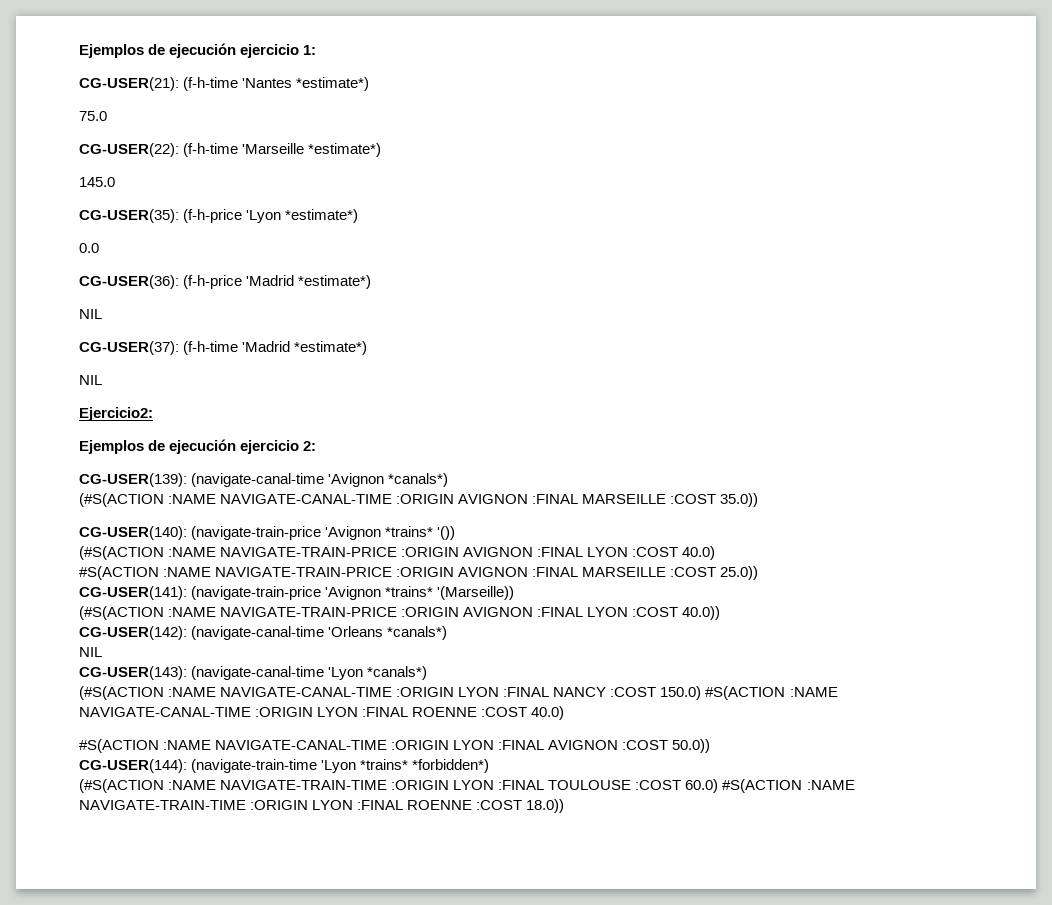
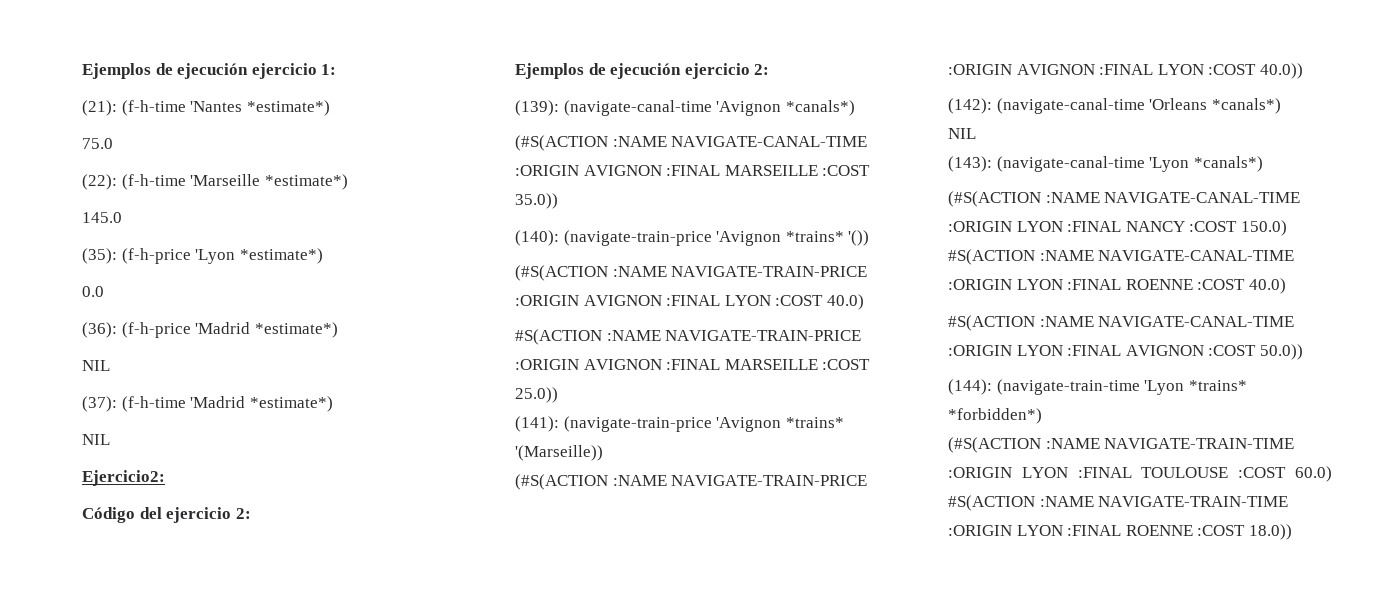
- CG-USER(21): (f-h-time 'Nantes *estimate*)
+ (21): (f-h-time 'Nantes *estimate*)
- CG-USER(22): (f-h-time 'Marseille *estimate*)
+ (22): (f-h-time 'Marseille *estimate*)
- CG-USER(35): (f-h-price 'Lyon *estimate*)
+ (35): (f-h-price 'Lyon *estimate*)
- CG-USER(36): (f-h-price 'Madrid *estimate*)
+ (36): (f-h-price 'Madrid *estimate*)
- CG-USER(37): (f-h-time 'Madrid *estimate*)
+ (37): (f-h-time 'Madrid *estimate*)
+ Código del ejercicio 2:
- CG-USER(139): (navigate-canal-time 'Avignon *canals*)
+ (139): (navigate-canal-time 'Avignon *canals*)
- CG-USER(140): (navigate-train-price 'Avignon *trains* '())
+ (140): (navigate-train-price 'Avignon *trains* '())
- CG-USER(141): (navigate-train-price 'Avignon *trains* '(Marseille))
+ (141): (navigate-train-price 'Avignon *trains* '(Marseille))
- CG-USER(142): (navigate-canal-time 'Orleans *canals*)
+ (142): (navigate-canal-time 'Orleans *canals*)
- CG-USER(143): (navigate-canal-time 'Lyon *canals*)
+ (143): (navigate-canal-time 'Lyon *canals*)
- CG-USER(144): (navigate-train-time 'Lyon *trains* *forbidden*)
+ (144): (navigate-train-time 'Lyon *trains* *forbidden*)

